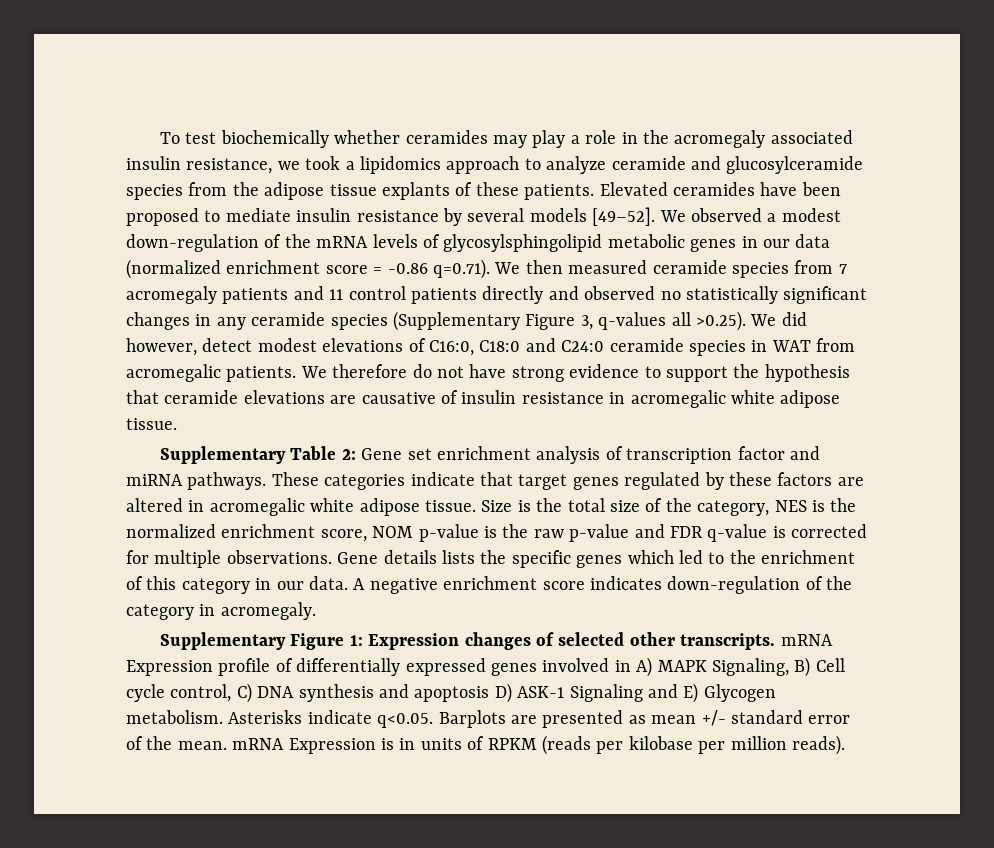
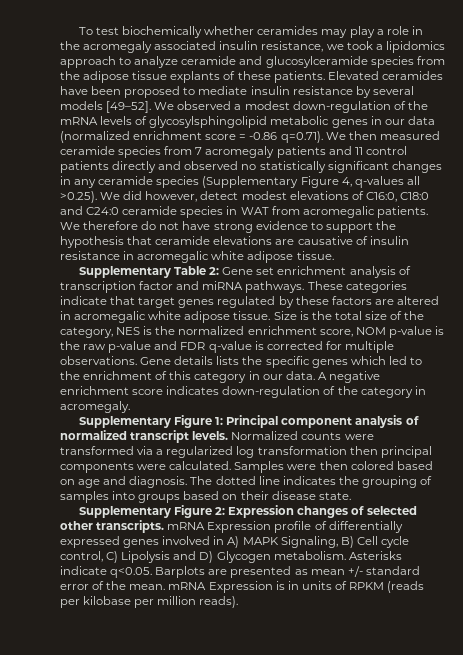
- We observed a modest down-regulation of the mRNA levels of glycosylsphingolipid metabolic genes in our data (normalized enrichment score = -0.86 q=0.71). We then measured ceramide species from 7 acromegaly patients and 11 control patients directly and observed no statistically significant changes in any ceramide species (Supplementary Figure 3, q-values all >0.25). We did however, detect modest elevations of C16:0, C18:0 and C24:0 ceramide species in WAT from acromegalic patients.
+ We observed a modest down-regulation of the mRNA levels of glycosylsphingolipid metabolic genes in our data (normalized enrichment score = -0.86 q=0.71). We then measured ceramide species from 7 acromegaly patients and 11 control patients directly and observed no statistically significant changes in any ceramide species (Supplementary Figure 4, q-values all >0.25). We did however, detect modest elevations of C16:0, C18:0 and C24:0 ceramide species in WAT from acromegalic patients.
- Supplementary Figure 1: Expression changes of selected other transcripts. mRNA Expression profile of differentially expressed genes involved in A) MAPK Signaling, B) Cell cycle control, C) DNA synthesis and apoptosis D) ASK-1 Signaling and E) Glycogen metabolism.
+ Supplementary Figure 1: Principal component analysis of normalized transcript levels. Normalized counts were transformed via a regularized log transformation then principal components were calculated. Samples were then colored based on age and diagnosis. The dotted line indicates the grouping of samples into groups based on their disease state.
+ Supplementary Figure 2: Expression changes of selected other transcripts. mRNA Expression profile of differentially expressed genes involved in A) MAPK Signaling, B) Cell cycle control, C) Lipolysis and D) Glycogen metabolism.

